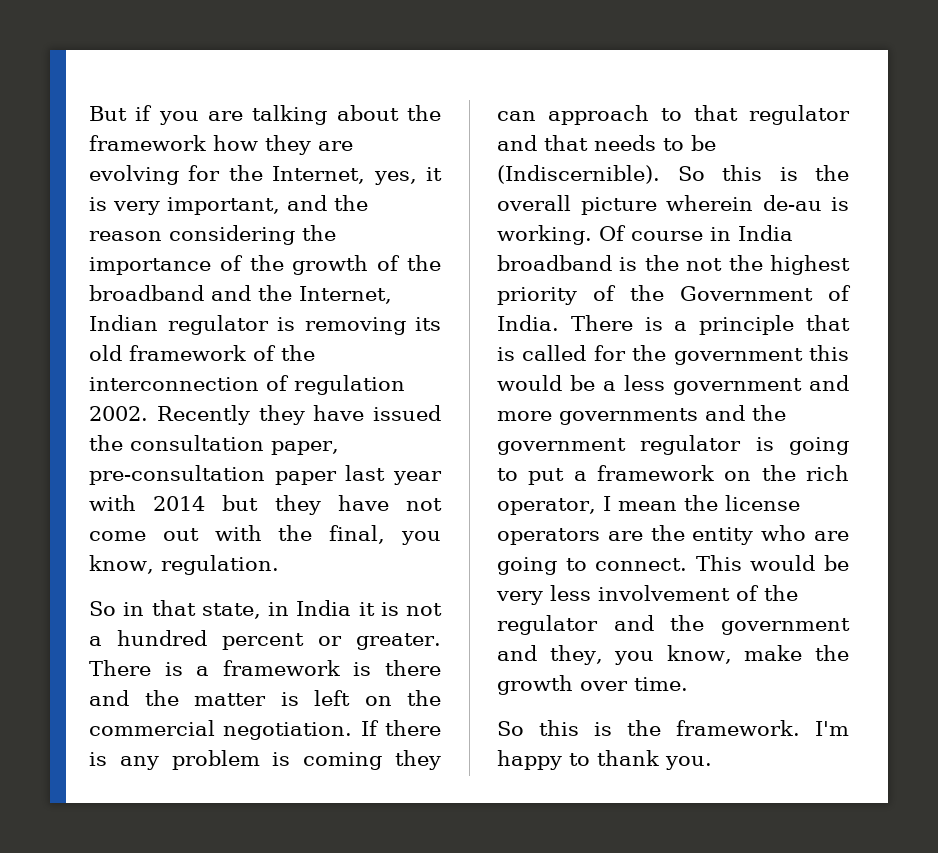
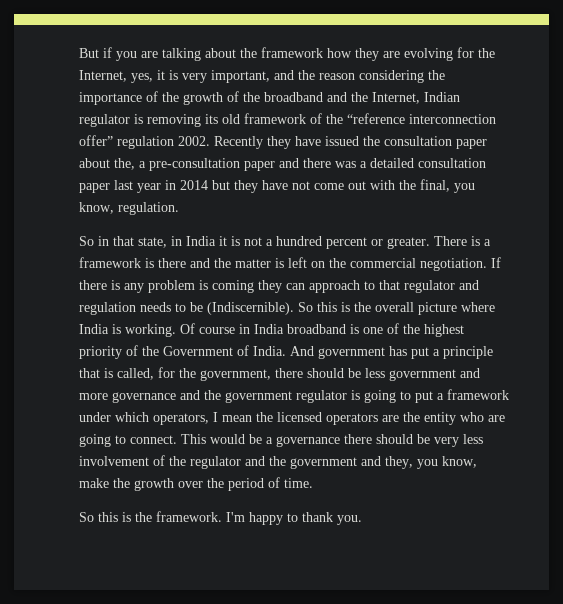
- But if you are talking about the framework how they are evolving for the Internet, yes, it is very important, and the reason considering the importance of the growth of the broadband and the Internet, Indian regulator is removing its old framework of the interconnection of regulation 2002.
+ But if you are talking about the framework how they are evolving for the Internet, yes, it is very important, and the reason considering the importance of the growth of the broadband and the Internet, Indian regulator is removing its old framework of the “reference interconnection offer” regulation 2002.
- Recently they have issued the consultation paper, pre-consultation paper last year with 2014 but they have not come out with the final, you know, regulation.
+ Recently they have issued the consultation paper about the, a pre-consultation paper and there was a detailed consultation paper last year in 2014 but they have not come out with the final, you know, regulation.
- If there is any problem is coming they can approach to that regulator and that needs to be (Indiscernible).
+ If there is any problem is coming they can approach to that regulator and regulation needs to be (Indiscernible).
- So this is the overall picture wherein de-au is working.
+ So this is the overall picture where India is working.
- Of course in India broadband is the not the highest priority of the Government of India.
+ Of course in India broadband is one of the highest priority of the Government of India.
- There is a principle that is called for the government this would be a less government and more governments and the government regulator is going to put a framework on the rich operator, I mean the license operators are the entity who are going to connect.
+ And government has put a principle that is called, for the government, there should be less government and more governance and the government regulator is going to put a framework under which operators, I mean the licensed operators are the entity who are going to connect.
- This would be very less involvement of the regulator and the government and they, you know, make the growth over time.
+ This would be a governance there should be very less involvement of the regulator and the government and they, you know, make the growth over the period of time.

